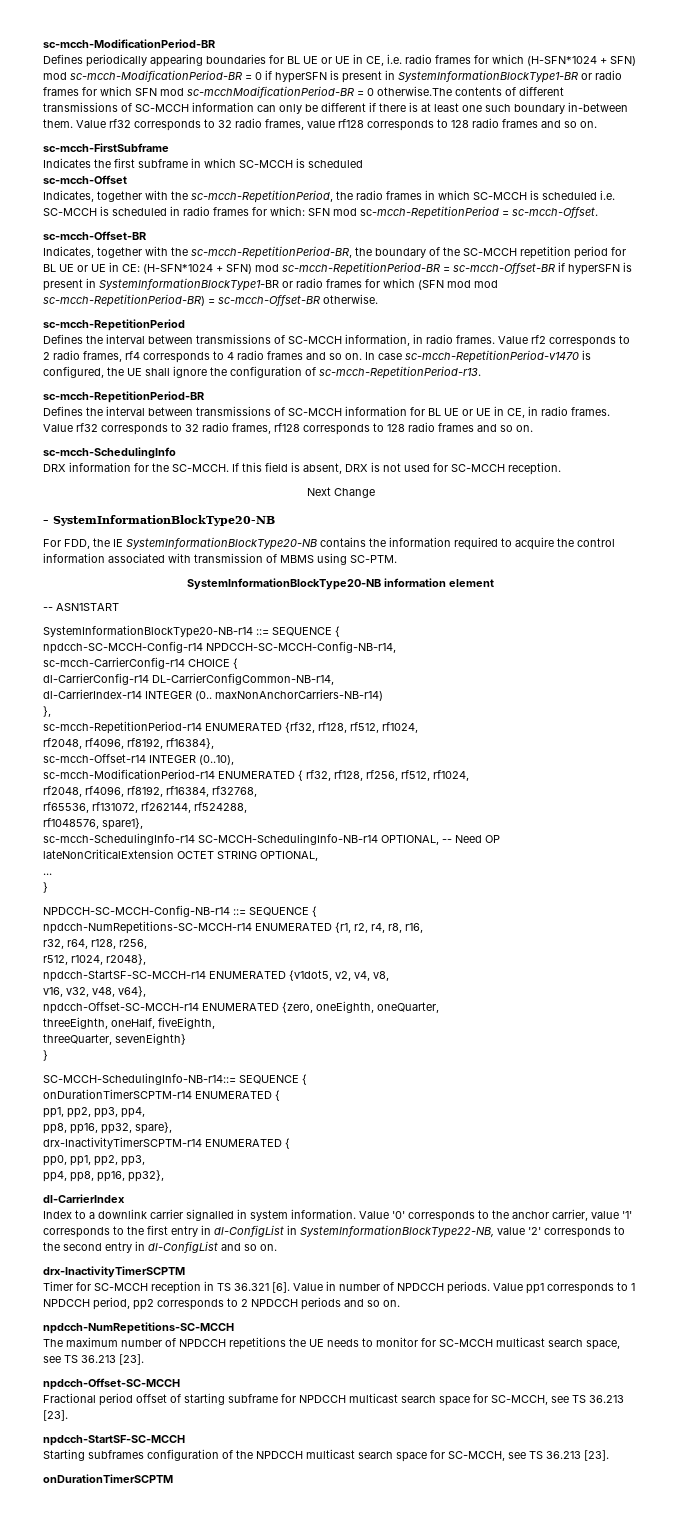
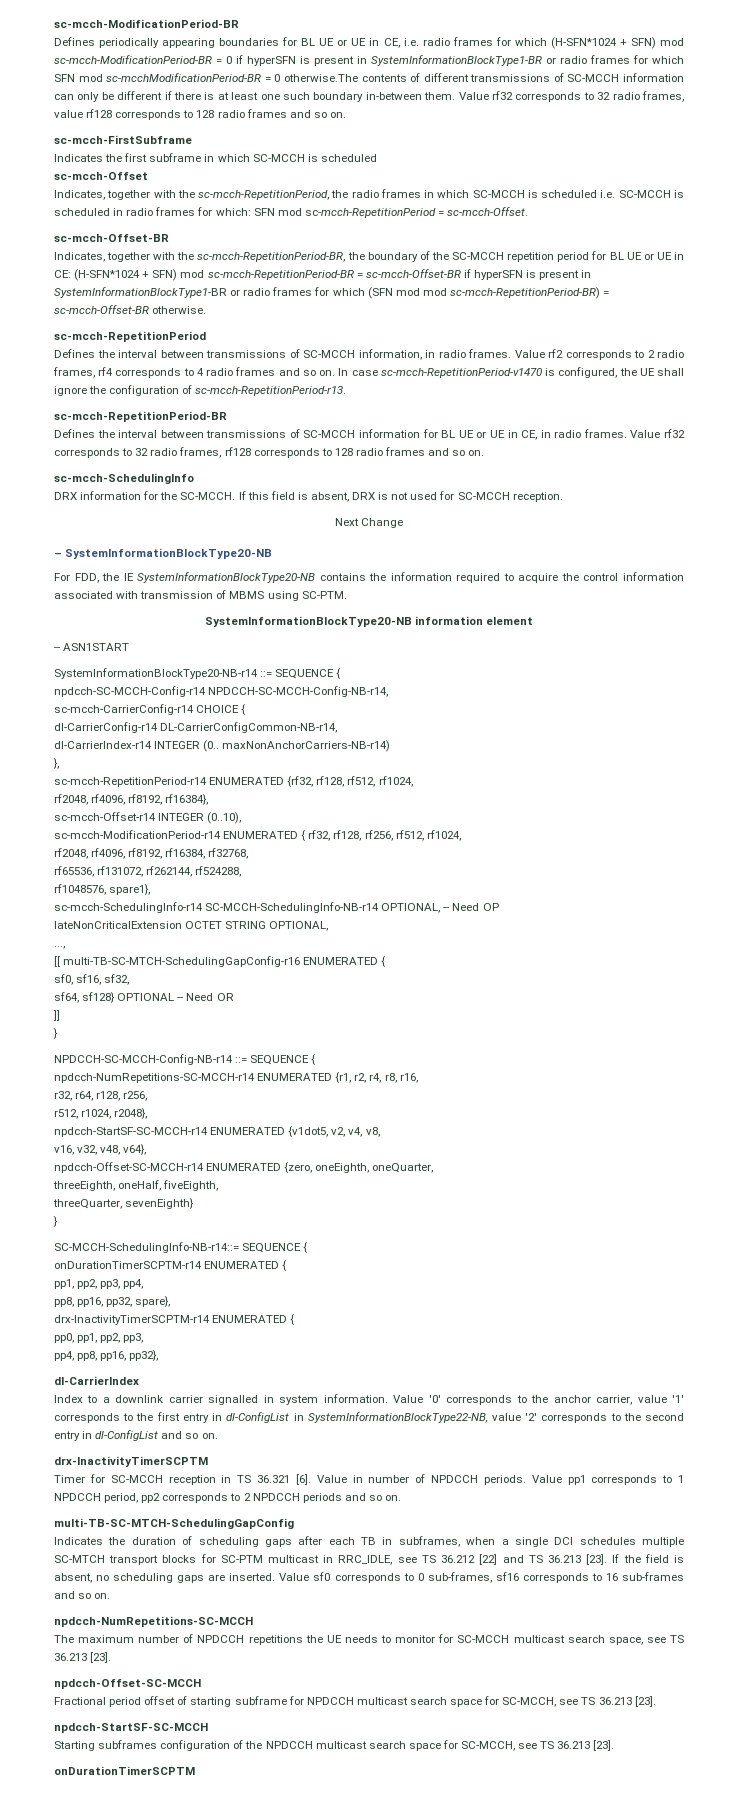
- ...
+ ...,
+ [[ multi-TB-SC-MTCH-SchedulingGapConfig-r16 ENUMERATED {
+ sf0, sf16, sf32,
+ sf64, sf128} OPTIONAL -- Need OR
+ ]]
+ multi-TB-SC-MTCH-SchedulingGapConfig
+ Indicates the duration of scheduling gaps after each TB in subframes, when a single DCI schedules multiple SC-MTCH transport blocks for SC-PTM multicast in RRC_IDLE, see TS 36.212 [22] and TS 36.213 [23]. If the field is absent, no scheduling gaps are inserted. Value sf0 corresponds to 0 sub-frames, sf16 corresponds to 16 sub-frames and so on.

